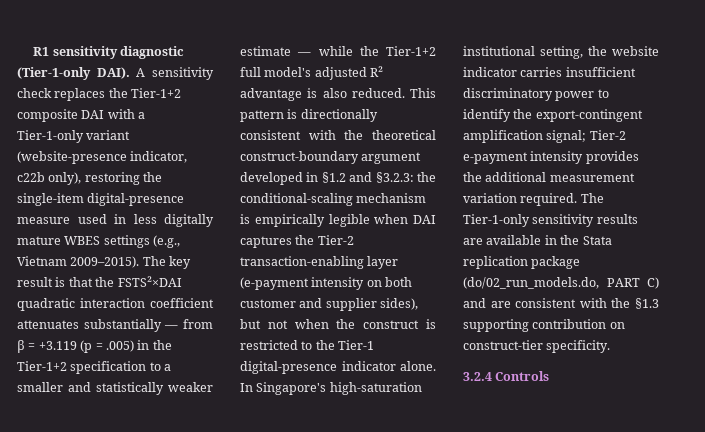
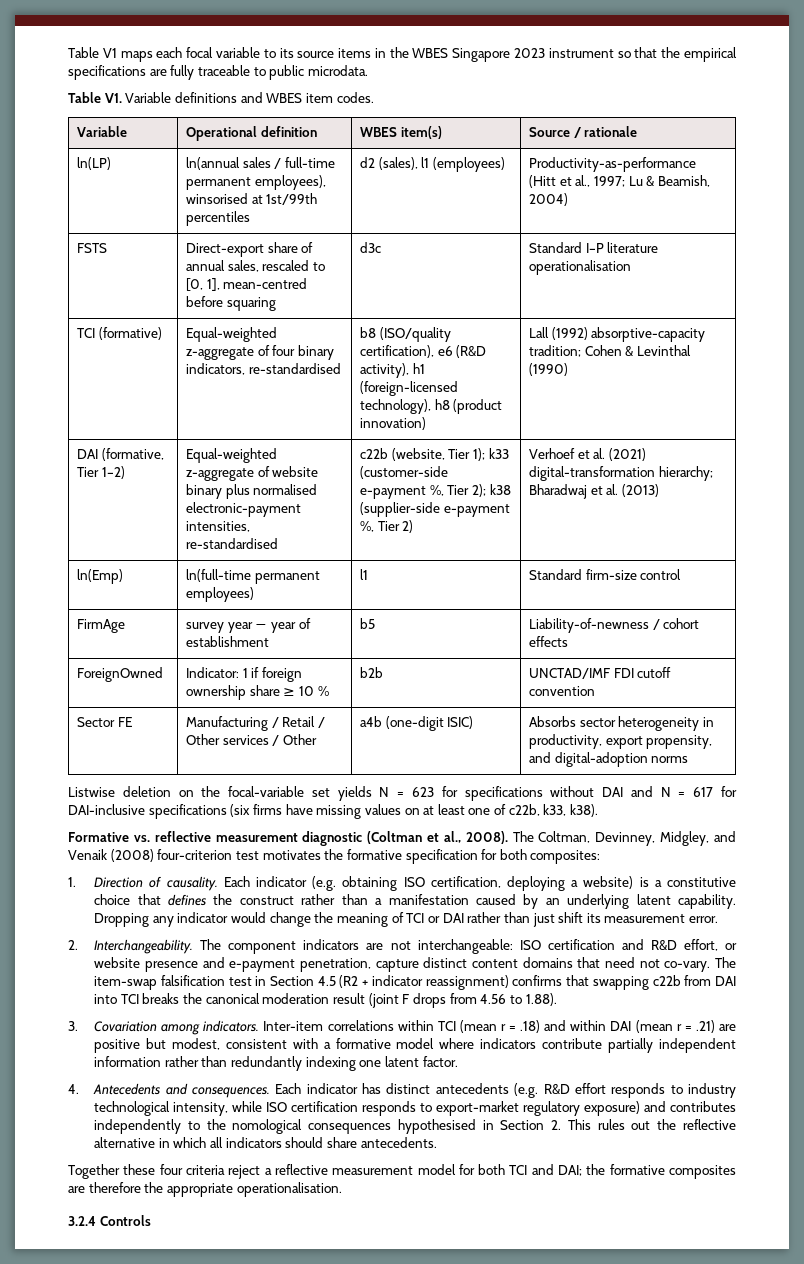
- R1 sensitivity diagnostic (Tier-1-only DAI). A sensitivity check replaces the Tier-1+2 composite DAI with a Tier-1-only variant (website-presence indicator, c22b only), restoring the single-item digital-presence measure used in less digitally mature WBES settings (e.g., Vietnam 2009–2015). The key result is that the FSTS²×DAI quadratic interaction coefficient attenuates substantially — from β = +3.119 (p = .005) in the Tier-1+2 specification to a smaller and statistically weaker estimate — while the Tier-1+2 full model's adjusted R² advantage is also reduced. This pattern is directionally consistent with the theoretical construct-boundary argument developed in §1.2 and §3.2.3: the conditional-scaling mechanism is empirically legible when DAI captures the Tier-2 transaction-enabling layer (e-payment intensity on both customer and supplier sides), but not when the construct is restricted to the Tier-1 digital-presence indicator alone. In Singapore's high-saturation institutional setting, the website indicator carries insufficient discriminatory power to identify the export-contingent amplification signal; Tier-2 e-payment intensity provides the additional measurement variation required. The Tier-1-only sensitivity results are available in the Stata replication package (do/02_run_models.do, PART C) and are consistent with the §1.3 supporting contribution on construct-tier specificity.
+ Table V1 maps each focal variable to its source items in the WBES Singapore 2023 instrument so that the empirical specifications are fully traceable to public microdata.
+ Table V1. Variable definitions and WBES item codes.
+ Variable | Operational definition | WBES item(s) | Source / rationale
+ ln(LP) | ln(annual sales / full-time permanent employees), winsorised at 1st/99th percentiles | d2 (sales), l1 (employees) | Productivity-as-performance (Hitt et al., 1997; Lu & Beamish, 2004)
+ FSTS | Direct-export share of annual sales, rescaled to [0, 1], mean-centred before squaring | d3c | Standard I–P literature operationalisation
+ TCI (formative) | Equal-weighted z-aggregate of four binary indicators, re-standardised | b8 (ISO/quality certification), e6 (R&D activity), h1 (foreign-licensed technology), h8 (product innovation) | Lall (1992) absorptive-capacity tradition; Cohen & Levinthal (1990)
+ DAI (formative, Tier 1–2) | Equal-weighted z-aggregate of website binary plus normalised electronic-payment intensities, re-standardised | c22b (website, Tier 1); k33 (customer-side e-payment %, Tier 2); k38 (supplier-side e-payment %, Tier 2) | Verhoef et al. (2021) digital-transformation hierarchy; Bharadwaj et al. (2013)
+ ln(Emp) | ln(full-time permanent employees) | l1 | Standard firm-size control
+ FirmAge | survey year − year of establishment | b5 | Liability-of-newness / cohort effects
+ ForeignOwned | Indicator: 1 if foreign ownership share ≥ 10 % | b2b | UNCTAD/IMF FDI cutoff convention
+ Sector FE | Manufacturing / Retail / Other services / Other | a4b (one-digit ISIC) | Absorbs sector heterogeneity in productivity, export propensity, and digital-adoption norms
+ Listwise deletion on the focal-variable set yields N = 623 for specifications without DAI and N = 617 for DAI-inclusive specifications (six firms have missing values on at least one of c22b, k33, k38).
+ Formative vs. reflective measurement diagnostic (Coltman et al., 2008). The Coltman, Devinney, Midgley, and Venaik (2008) four-criterion test motivates the formative specification for both composites:
+ 1. Direction of causality. Each indicator (e.g. obtaining ISO certification, deploying a website) is a constitutive choice that defines the construct rather than a manifestation caused by an underlying latent capability. Dropping any indicator would change the meaning of TCI or DAI rather than just shift its measurement error.
+ 2. Interchangeability. The component indicators are not interchangeable: ISO certification and R&D effort, or website presence and e-payment penetration, capture distinct content domains that need not co-vary. The item-swap falsification test in Section 4.5 (R2 + indicator reassignment) confirms that swapping c22b from DAI into TCI breaks the canonical moderation result (joint F drops from 4.56 to 1.88).
+ 3. Covariation among indicators. Inter-item correlations within TCI (mean r = .18) and within DAI (mean r = .21) are positive but modest, consistent with a formative model where indicators contribute partially independent information rather than redundantly indexing one latent factor.
+ 4. Antecedents and consequences. Each indicator has distinct antecedents (e.g. R&D effort responds to industry technological intensity, while ISO certification responds to export-market regulatory exposure) and contributes independently to the nomological consequences hypothesised in Section 2. This rules out the reflective alternative in which all indicators should share antecedents.
+ Together these four criteria reject a reflective measurement model for both TCI and DAI; the formative composites are therefore the appropriate operationalisation.

